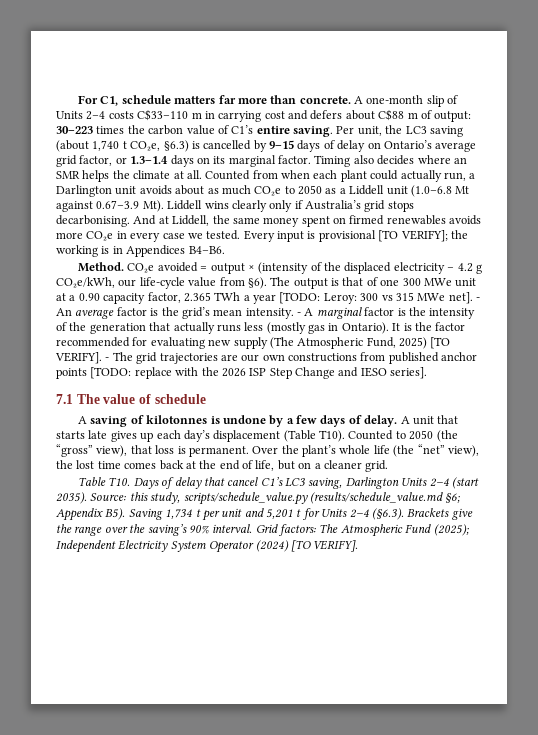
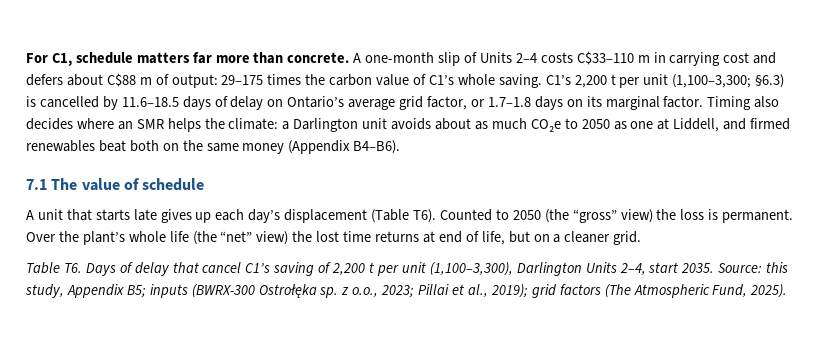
- A one-month slip of Units 2–4 costs C$33–110 m in carrying cost and defers about C$88 m of output: 30–223 times the carbon value of C1’s entire saving. Per unit, the LC3 saving (about 1,740 t CO₂e, §6.3) is cancelled by 9–15 days of delay on Ontario’s average grid factor, or 1.3–1.4 days on its marginal factor.
+ A one-month slip of Units 2–4 costs C$33–110 m in carrying cost and defers about C$88 m of output: 29–175 times the carbon value of C1’s whole saving. C1’s 2,200 t per unit (1,100–3,300; §6.3) is cancelled by 11.6–18.5 days of delay on Ontario’s average grid factor, or 1.7–1.8 days on its marginal factor.
- Timing also decides where an SMR helps the climate at all. Counted from when each plant could actually run, a Darlington unit avoids about as much CO₂e to 2050 as a Liddell unit (1.0–6.8 Mt against 0.67–3.9 Mt). Liddell wins clearly only if Australia’s grid stops decarbonising. And at Liddell, the same money spent on firmed renewables avoids more CO₂e in every case we tested. Every input is provisional [TO VERIFY]; the working is in Appendices B4–B6.
- Method. CO₂e avoided = output × (intensity of the displaced electricity − 4.2 g CO₂e/kWh, our life-cycle value from §6). The output is that of one 300 MWe unit at a 0.90 capacity factor, 2.365 TWh a year [TODO: Leroy: 300 vs 315 MWe net]. - An average factor is the grid’s mean intensity. - A marginal factor is the intensity of the generation that actually runs less (mostly gas in Ontario). It is the factor recommended for evaluating new supply (The Atmospheric Fund, 2025) [TO VERIFY]. - The grid trajectories are our own constructions from published anchor points [TODO: replace with the 2026 ISP Step Change and IESO series].
+ Timing also decides where an SMR helps the climate: a Darlington unit avoids about as much CO₂e to 2050 as one at Liddell, and firmed renewables beat both on the same money (Appendix B4–B6).
- A saving of kilotonnes is undone by a few days of delay. A unit that starts late gives up each day’s displacement (Table T10). Counted to 2050 (the “gross” view), that loss is permanent.
+ A unit that starts late gives up each day’s displacement (Table T6). Counted to 2050 (the “gross” view) the loss is permanent.
- Over the plant’s whole life (the “net” view), the lost time comes back at the end of life, but on a cleaner grid.
+ Over the plant’s whole life (the “net” view) the lost time returns at end of life, but on a cleaner grid.
- Table T10. Days of delay that cancel C1’s LC3 saving, Darlington Units 2–4 (start 2035). Source: this study, scripts/schedule_value.py (results/schedule_value.md §6; Appendix B5). Saving 1,734 t per unit and 5,201 t for Units 2–4 (§6.3). Brackets give the range over the saving’s 90% interval. Grid factors: The Atmospheric Fund (2025); Independent Electricity System Operator (2024) [TO VERIFY].
+ Table T6. Days of delay that cancel C1’s saving of 2,200 t per unit (1,100–3,300), Darlington Units 2–4, start 2035. Source: this study, Appendix B5; inputs (BWRX-300 Ostrołęka sp. z o.o., 2023; Pillai et al., 2019); grid factors (The Atmospheric Fund, 2025).

